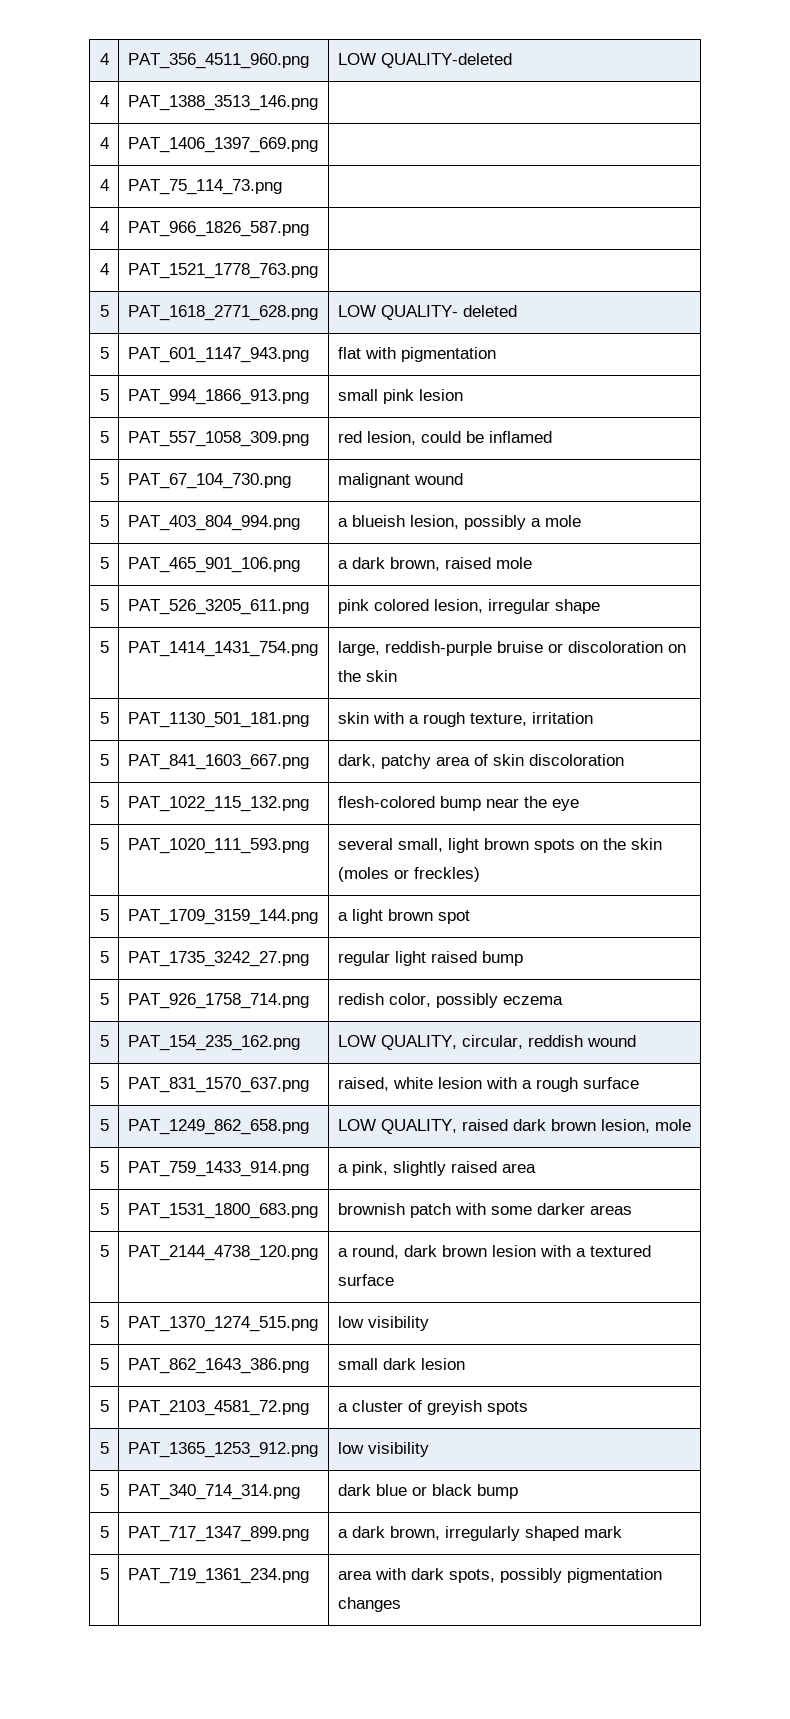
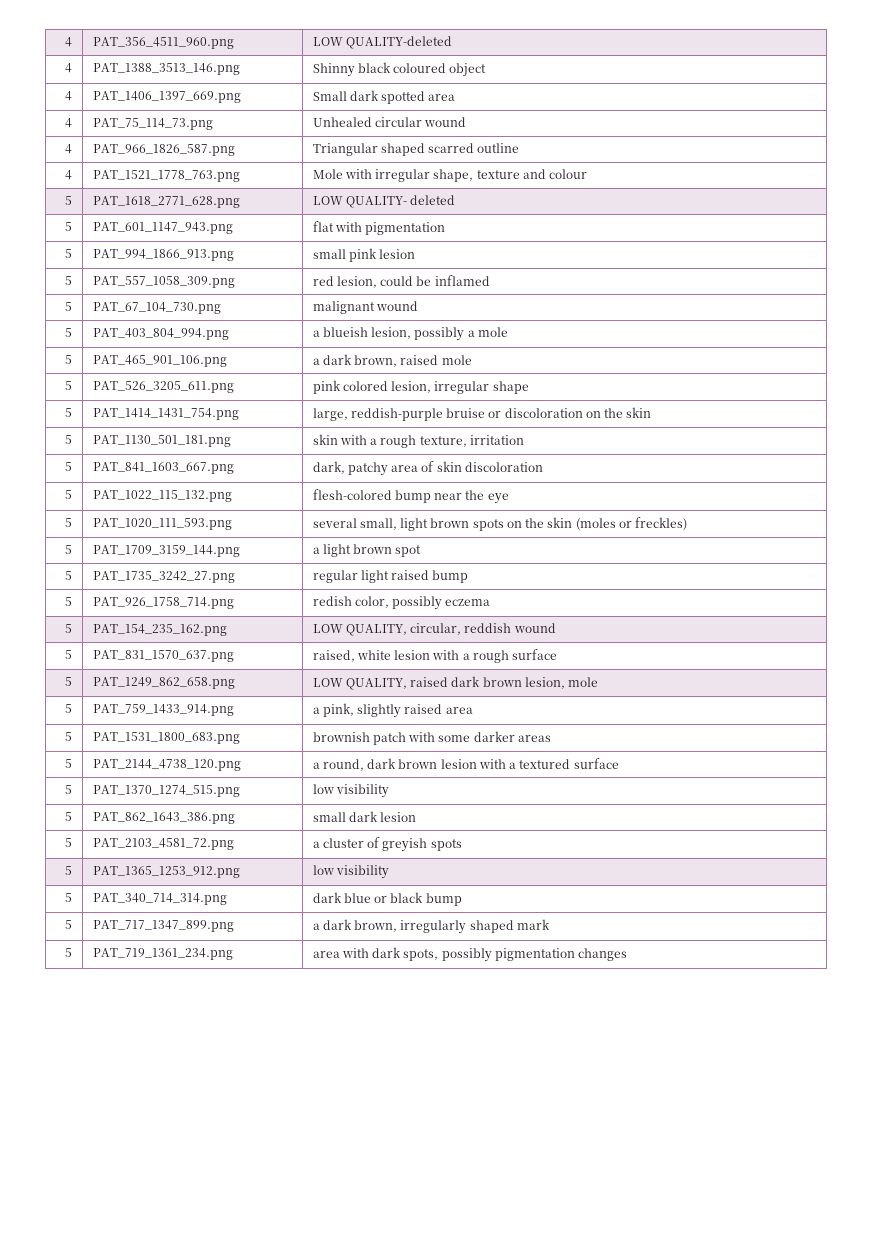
- 4 | PAT_1388_3513_146.png |
- 4 | PAT_1406_1397_669.png |
+ 4 | PAT_1388_3513_146.png | Shinny black coloured object
+ 4 | PAT_1406_1397_669.png | Small dark spotted area
- 4 | PAT_75_114_73.png |
+ 4 | PAT_75_114_73.png | Unhealed circular wound
- 4 | PAT_966_1826_587.png |
- 4 | PAT_1521_1778_763.png |
+ 4 | PAT_966_1826_587.png | Triangular shaped scarred outline
+ 4 | PAT_1521_1778_763.png | Mole with irregular shape, texture and colour

